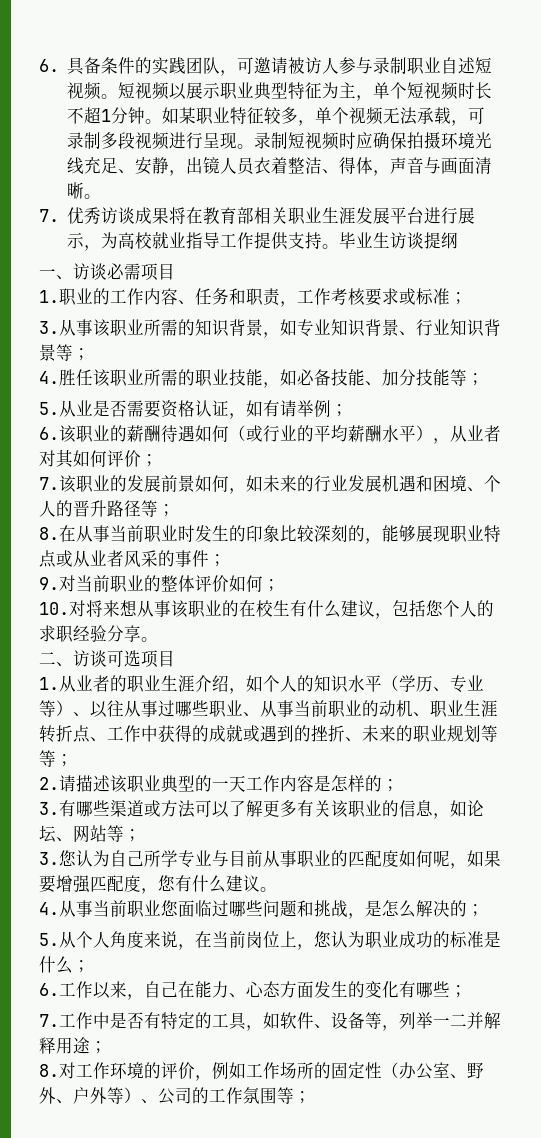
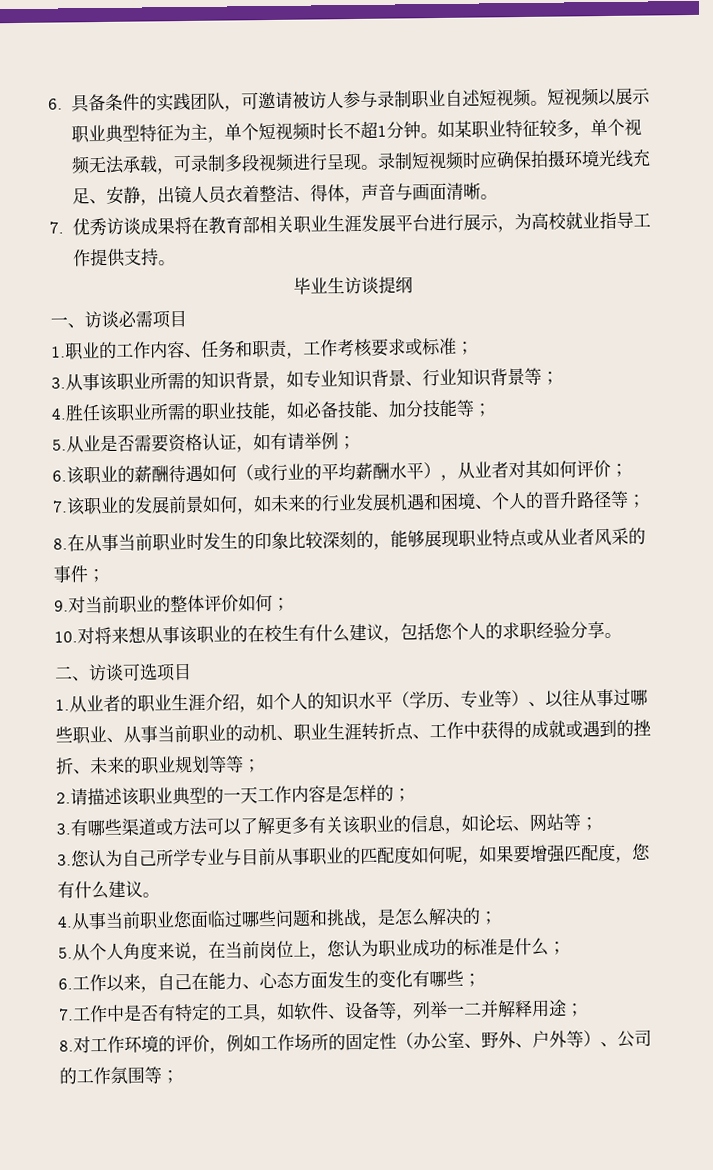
- 7.优秀访谈成果将在教育部相关职业生涯发展平台进行展示，为高校就业指导工作提供支持。毕业生访谈提纲
+ 7.优秀访谈成果将在教育部相关职业生涯发展平台进行展示，为高校就业指导工作提供支持。
+ 毕业生访谈提纲

